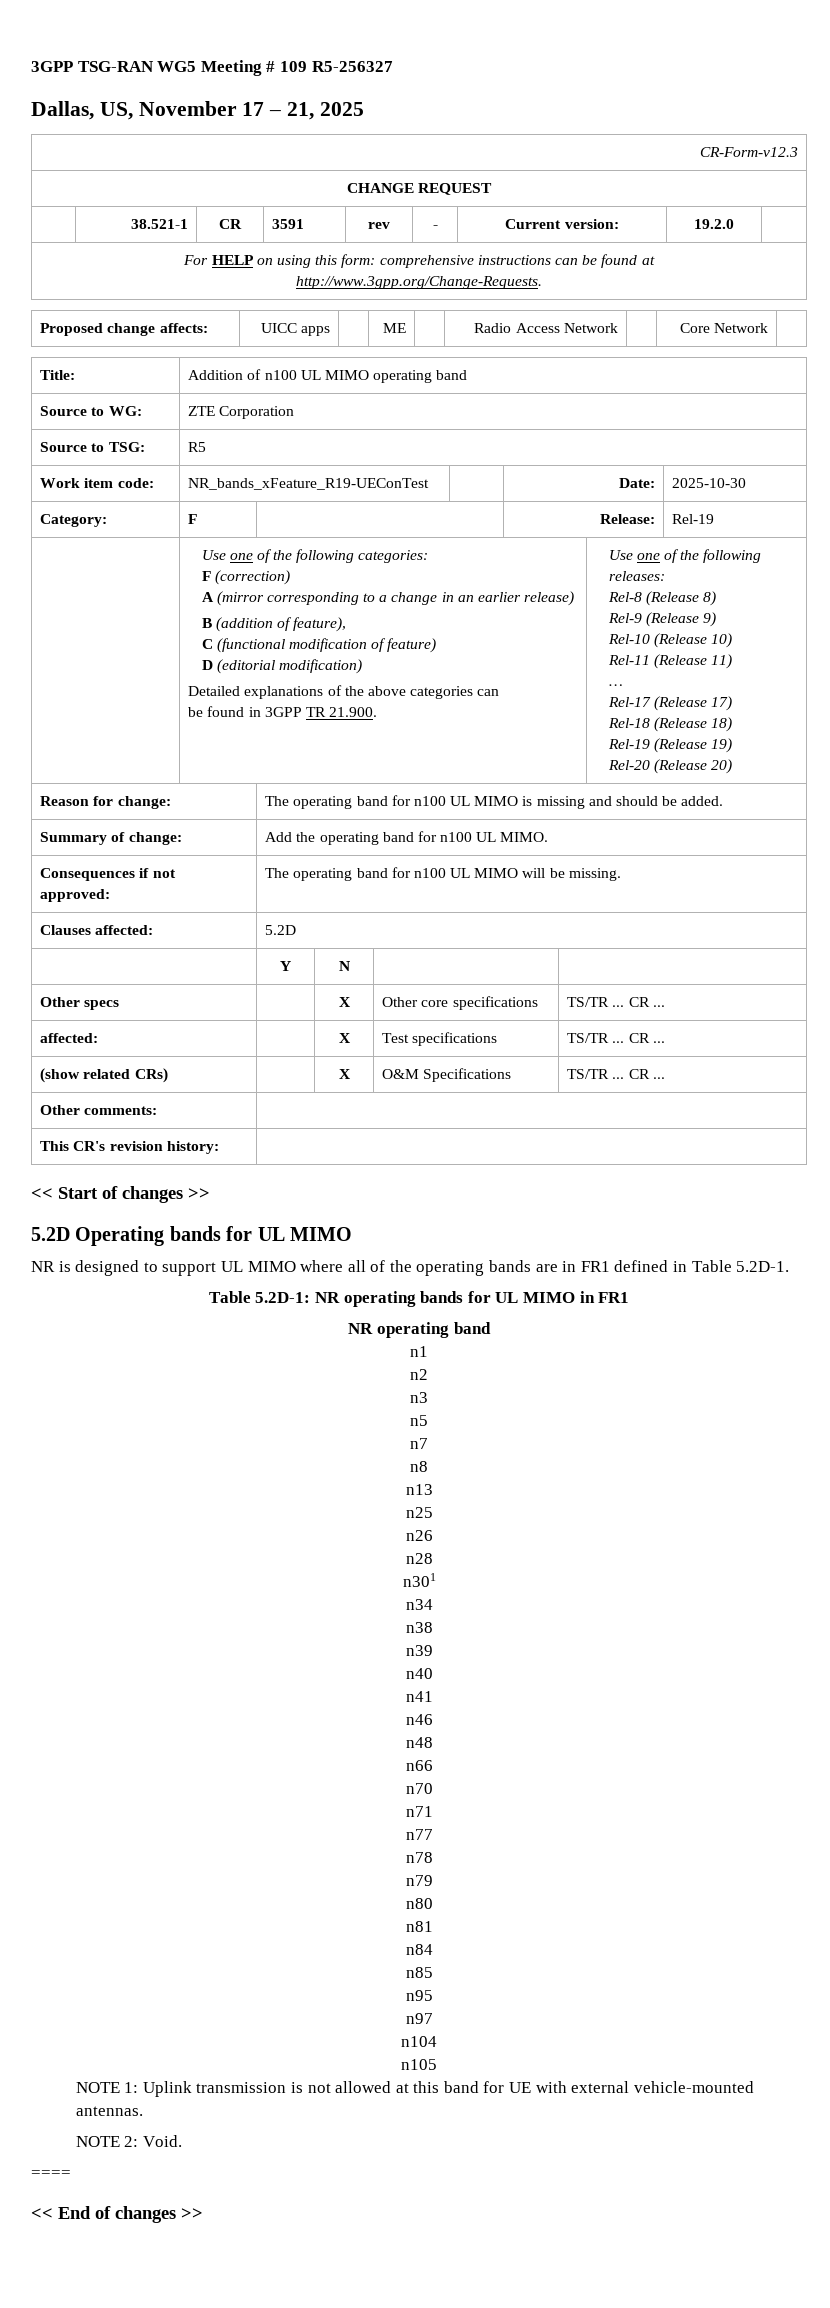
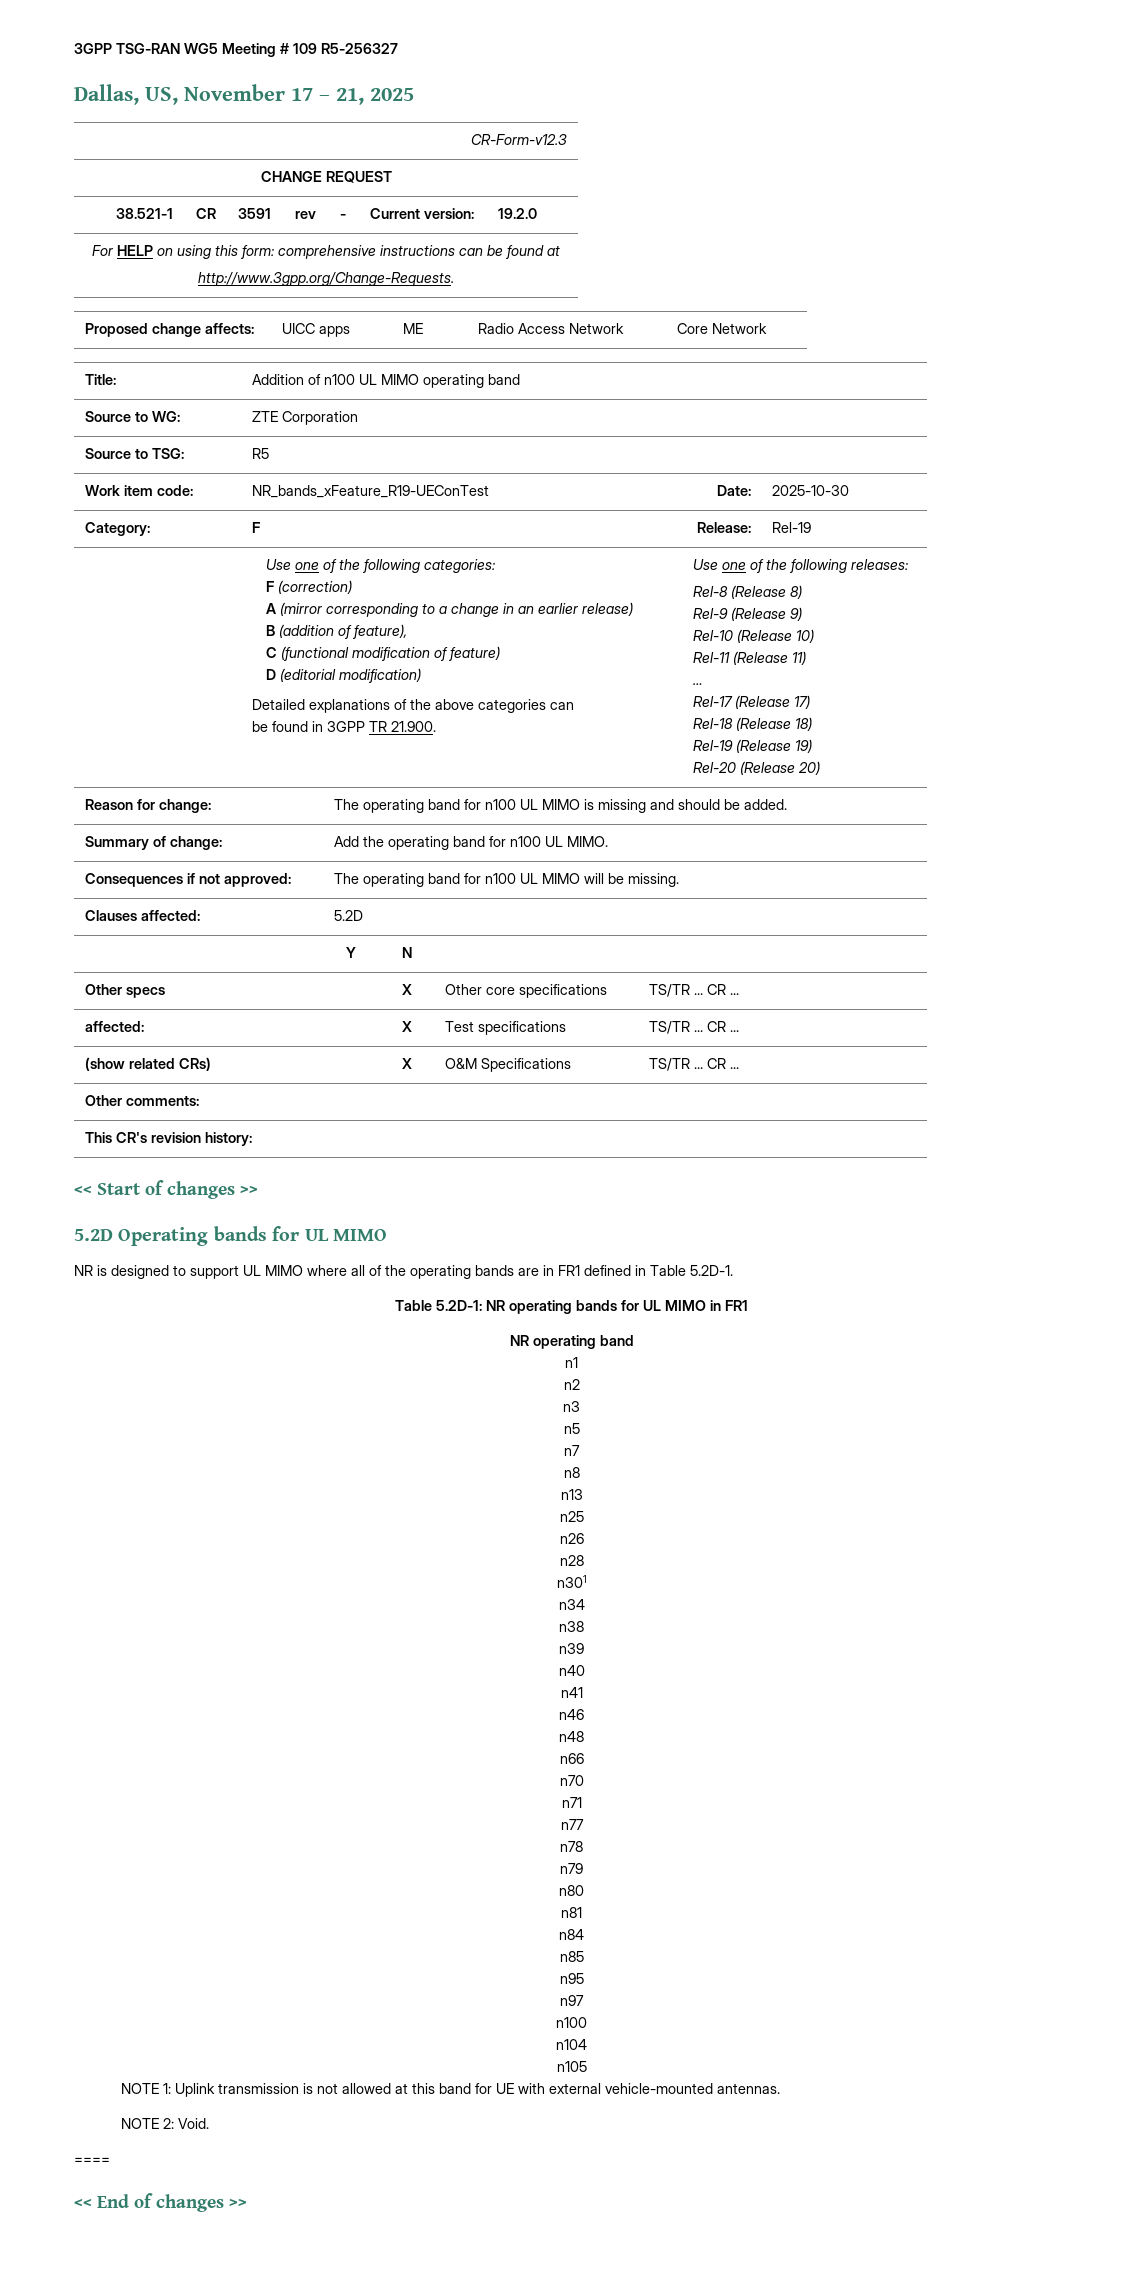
  n97
+ n100

